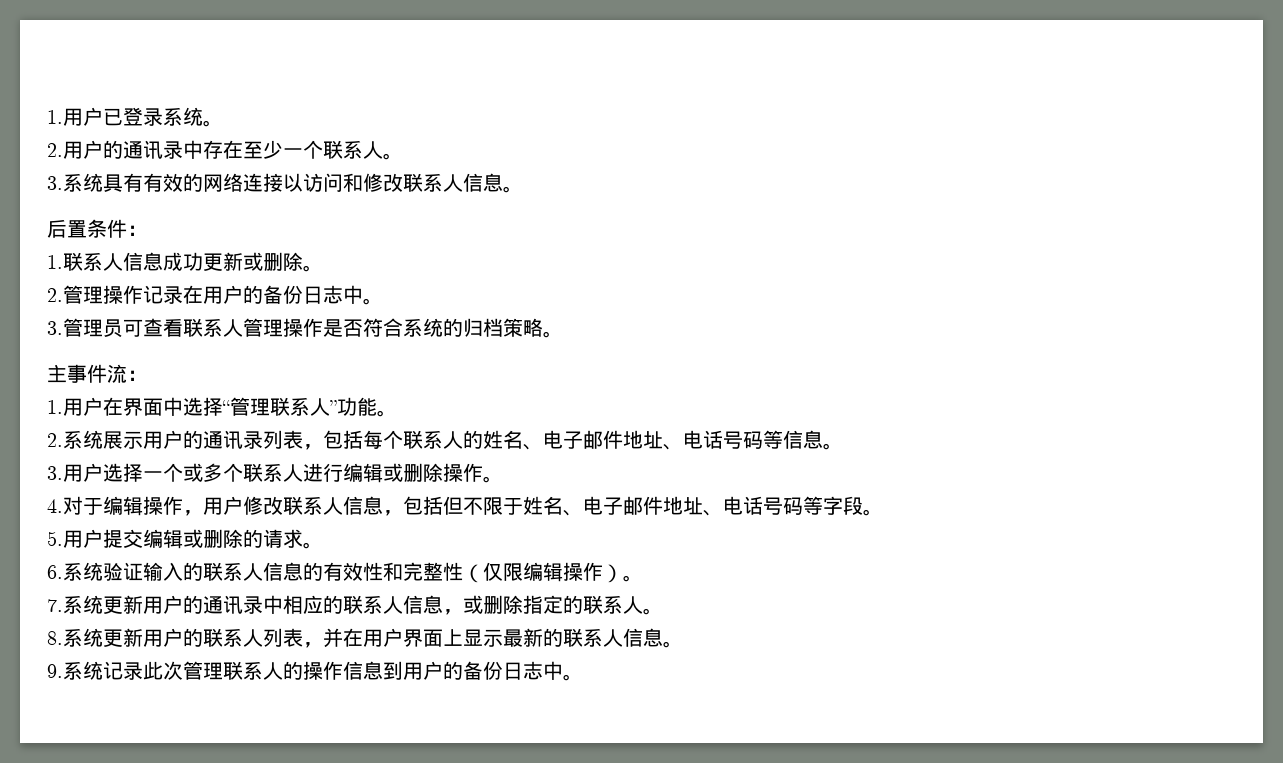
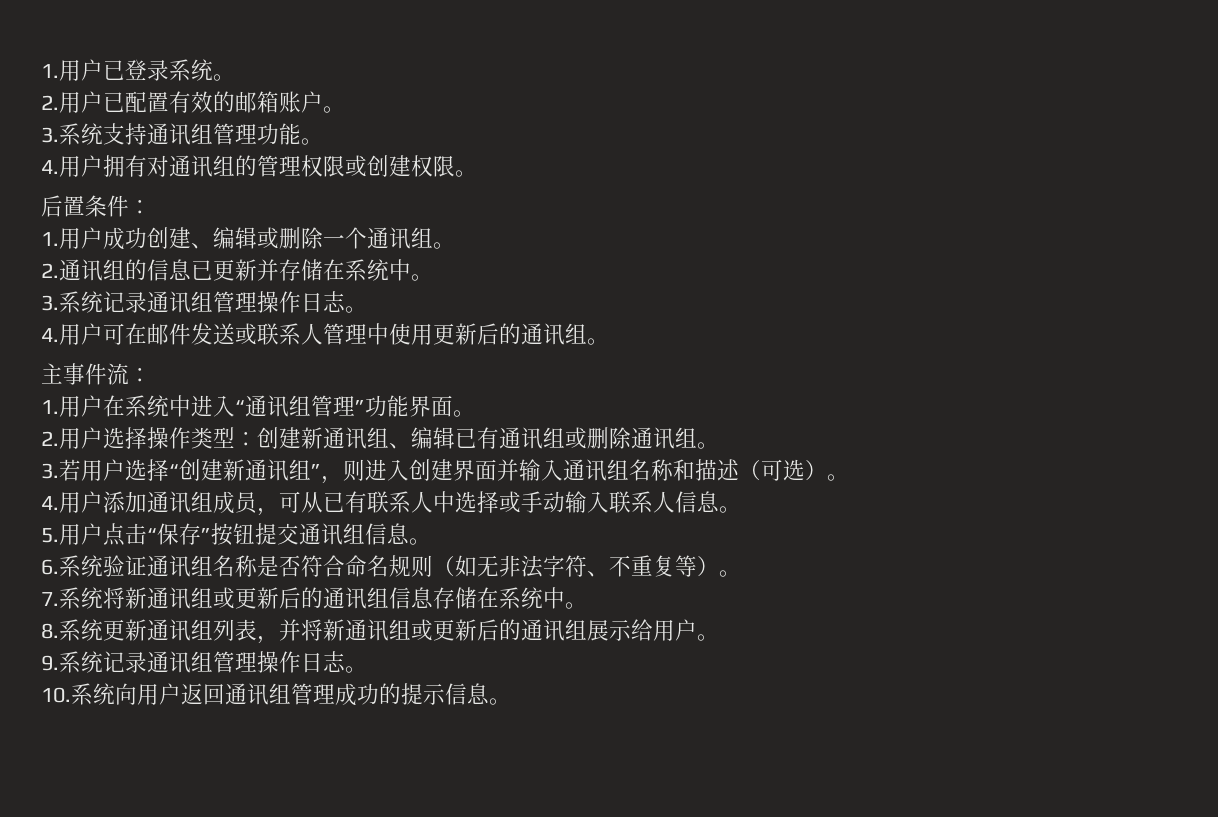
- 2.用户的通讯录中存在至少一个联系人。
- 3.系统具有有效的网络连接以访问和修改联系人信息。
+ 2.用户已配置有效的邮箱账户。
+ 3.系统支持通讯组管理功能。
+ 4.用户拥有对通讯组的管理权限或创建权限。
  后置条件：
- 1.联系人信息成功更新或删除。
- 2.管理操作记录在用户的备份日志中。
- 3.管理员可查看联系人管理操作是否符合系统的归档策略。
+ 1.用户成功创建、编辑或删除一个通讯组。
+ 2.通讯组的信息已更新并存储在系统中。
+ 3.系统记录通讯组管理操作日志。
+ 4.用户可在邮件发送或联系人管理中使用更新后的通讯组。
- 1.用户在界面中选择“管理联系人”功能。
- 2.系统展示用户的通讯录列表，包括每个联系人的姓名、电子邮件地址、电话号码等信息。
- 3.用户选择一个或多个联系人进行编辑或删除操作。
- 4.对于编辑操作，用户修改联系人信息，包括但不限于姓名、电子邮件地址、电话号码等字段。
- 5.用户提交编辑或删除的请求。
- 6.系统验证输入的联系人信息的有效性和完整性（仅限编辑操作）。
- 7.系统更新用户的通讯录中相应的联系人信息，或删除指定的联系人。
- 8.系统更新用户的联系人列表，并在用户界面上显示最新的联系人信息。
- 9.系统记录此次管理联系人的操作信息到用户的备份日志中。
+ 1.用户在系统中进入“通讯组管理”功能界面。
+ 2.用户选择操作类型：创建新通讯组、编辑已有通讯组或删除通讯组。
+ 3.若用户选择“创建新通讯组”，则进入创建界面并输入通讯组名称和描述（可选）。
+ 4.用户添加通讯组成员，可从已有联系人中选择或手动输入联系人信息。
+ 5.用户点击“保存”按钮提交通讯组信息。
+ 6.系统验证通讯组名称是否符合命名规则（如无非法字符、不重复等）。
+ 7.系统将新通讯组或更新后的通讯组信息存储在系统中。
+ 8.系统更新通讯组列表，并将新通讯组或更新后的通讯组展示给用户。
+ 9.系统记录通讯组管理操作日志。
+ 10.系统向用户返回通讯组管理成功的提示信息。

